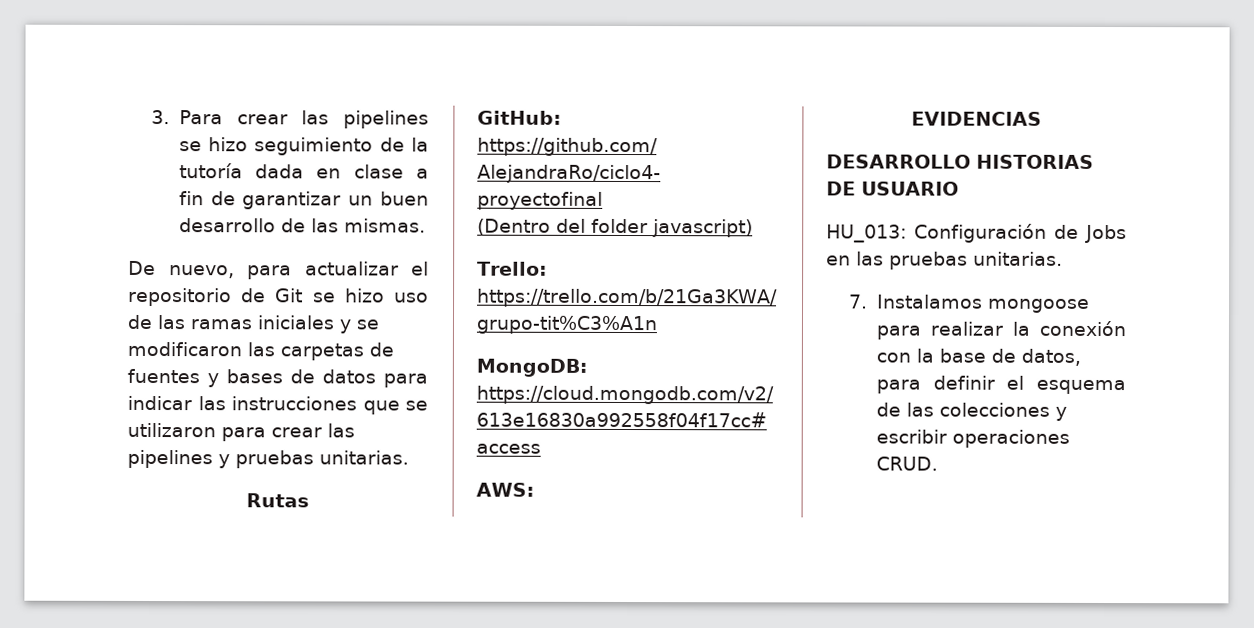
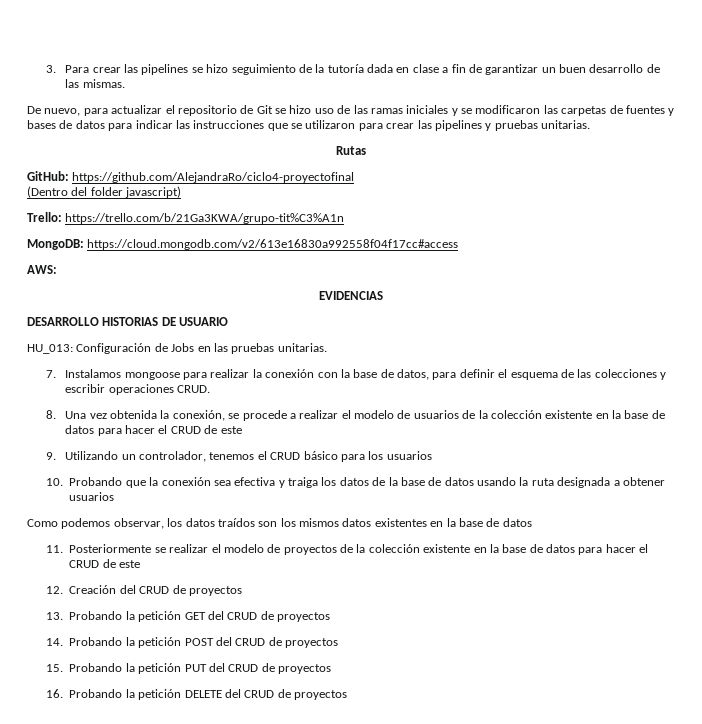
+ 8. Una vez obtenida la conexión, se procede a realizar el modelo de usuarios de la colección existente en la base de datos para hacer el CRUD de este
+ 9. Utilizando un controlador, tenemos el CRUD básico para los usuarios
+ 10. Probando que la conexión sea efectiva y traiga los datos de la base de datos usando la ruta designada a obtener usuarios
+ Como podemos observar, los datos traídos son los mismos datos existentes en la base de datos
+ 11. Posteriormente se realizar el modelo de proyectos de la colección existente en la base de datos para hacer el CRUD de este
+ 12. Creación del CRUD de proyectos
+ 13. Probando la petición GET del CRUD de proyectos
+ 14. Probando la petición POST del CRUD de proyectos
+ 15. Probando la petición PUT del CRUD de proyectos
+ 16. Probando la petición DELETE del CRUD de proyectos

